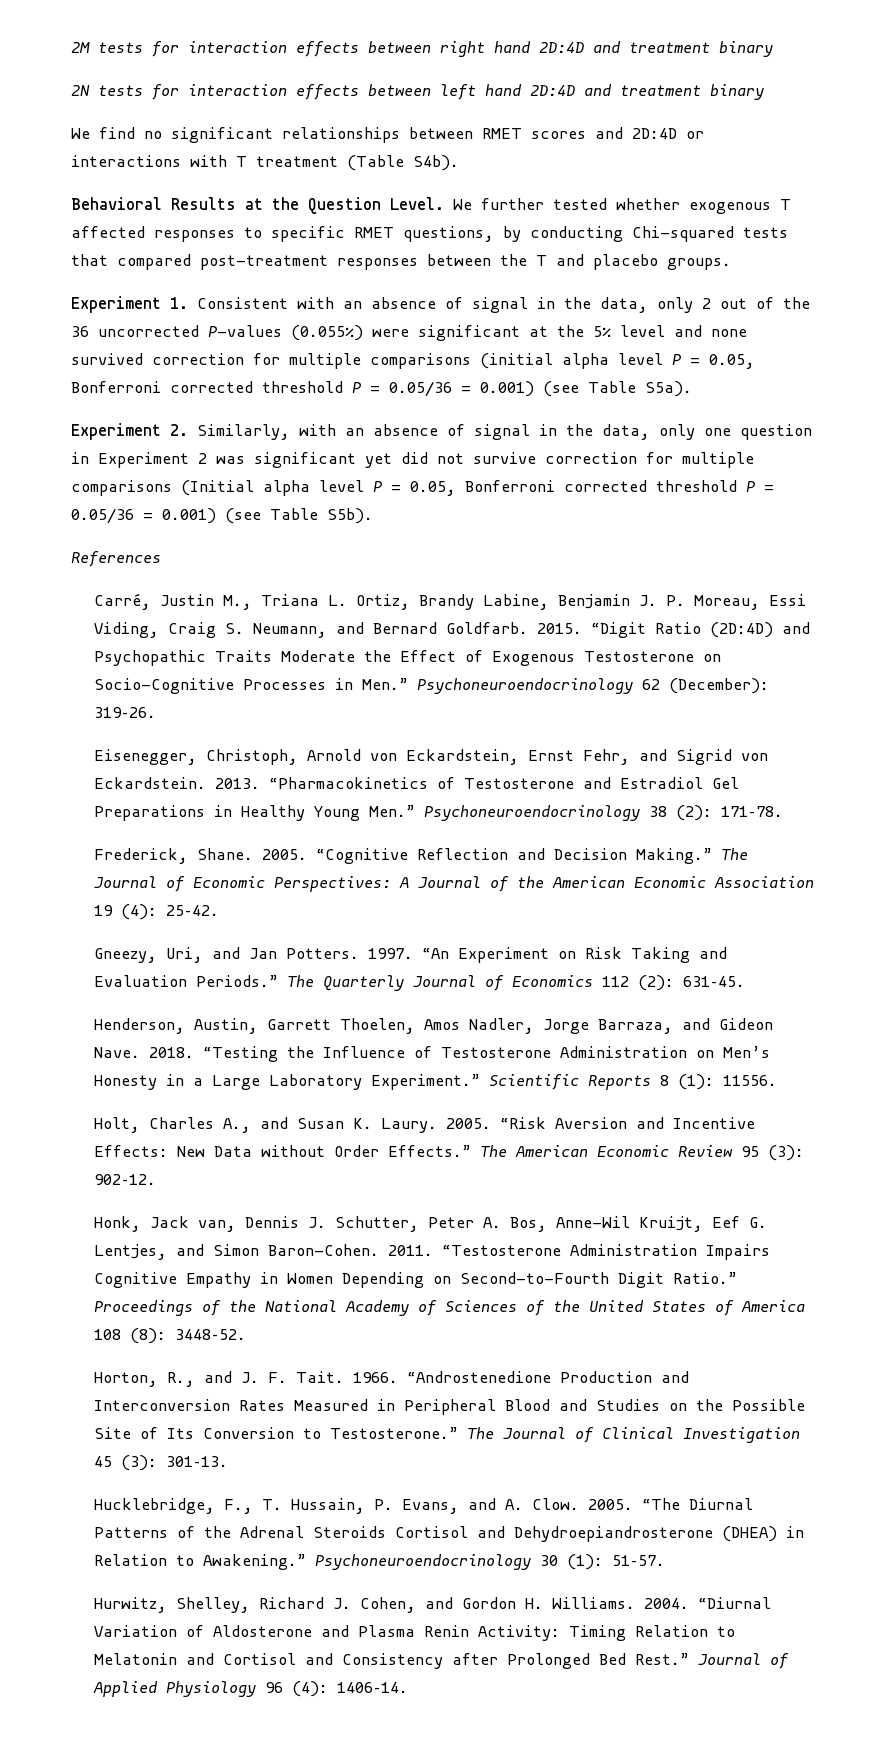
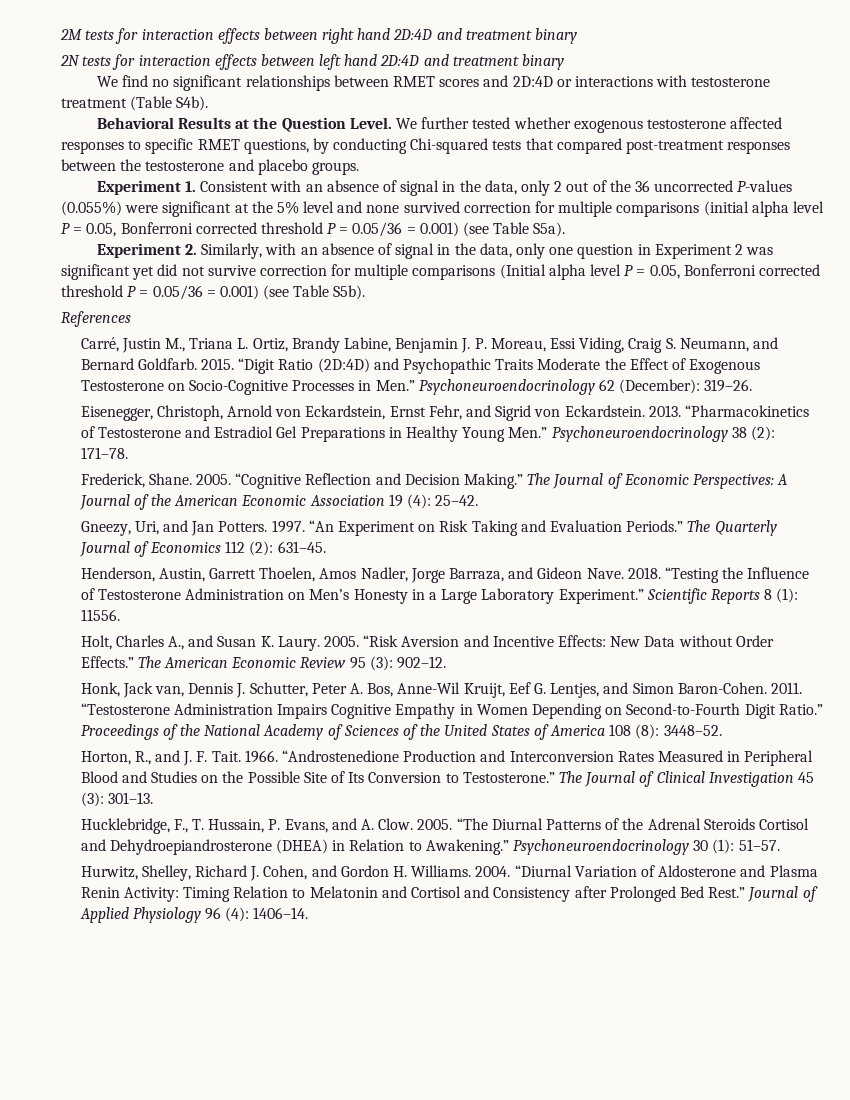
- We find no significant relationships between RMET scores and 2D:4D or interactions with T treatment (Table S4b).
+ We find no significant relationships between RMET scores and 2D:4D or interactions with testosterone treatment (Table S4b).
- We further tested whether exogenous T affected responses to specific RMET questions, by conducting Chi-squared tests that compared post-treatment responses between the T and placebo groups.
+ We further tested whether exogenous testosterone affected responses to specific RMET questions, by conducting Chi-squared tests that compared post-treatment responses between the testosterone and placebo groups.

